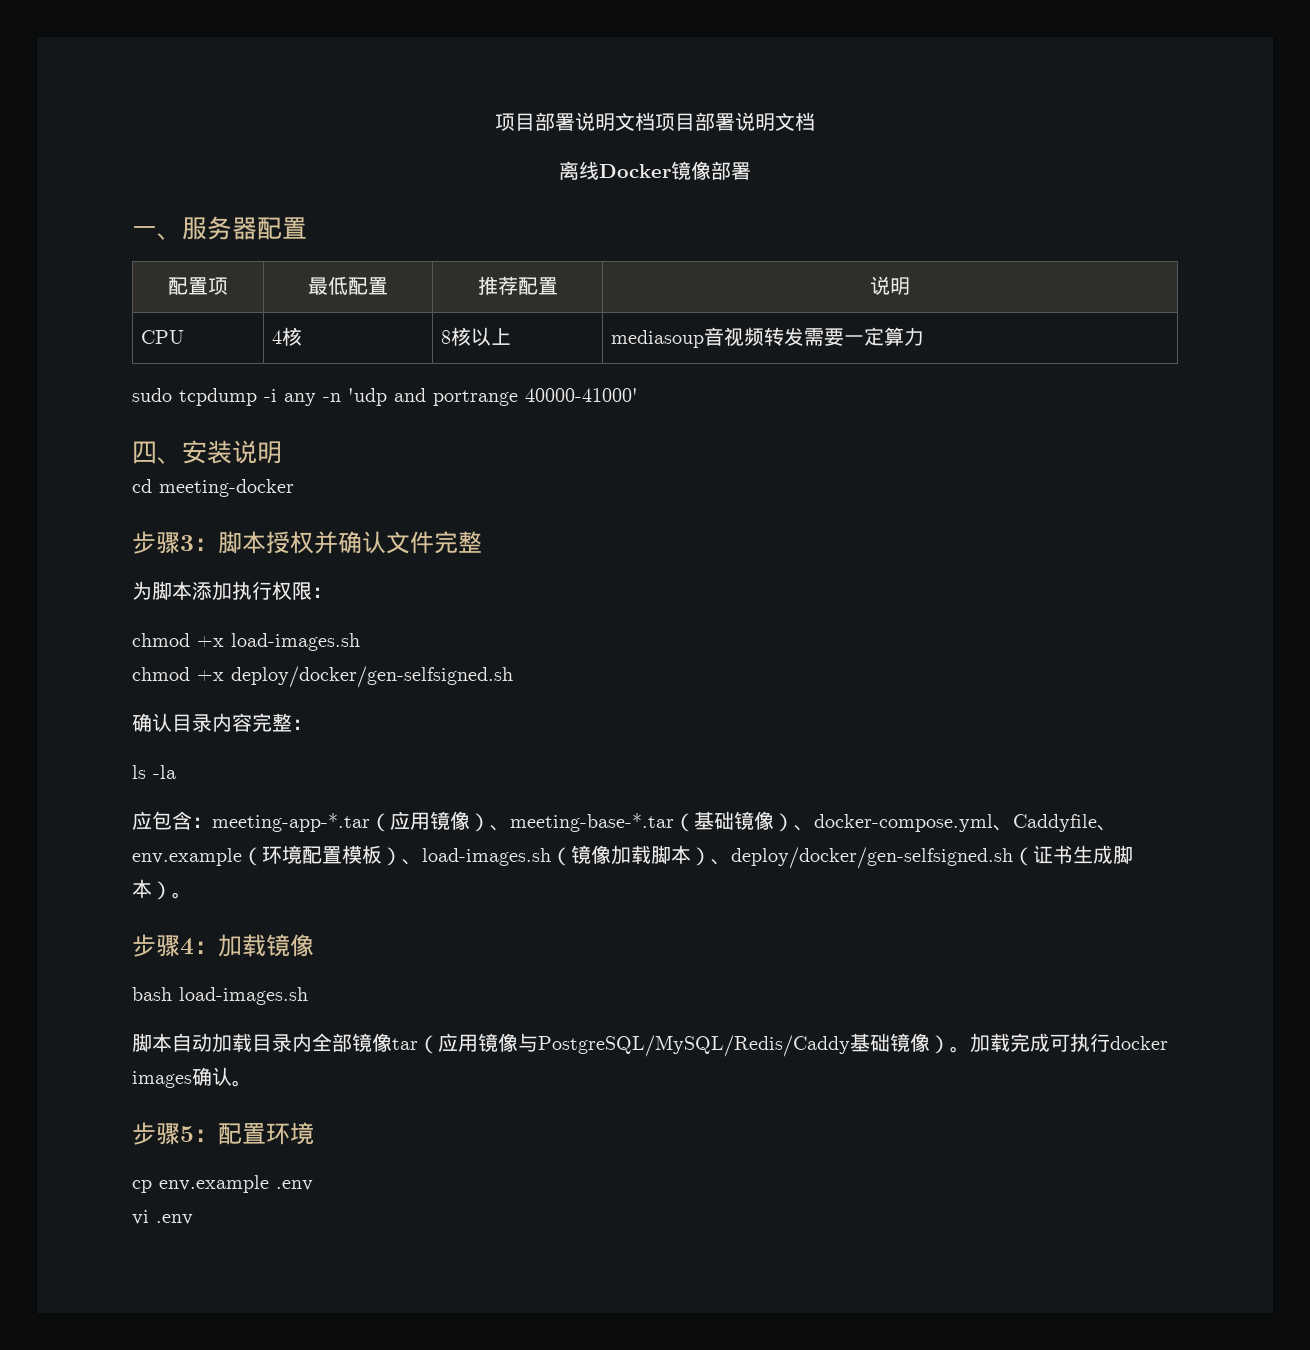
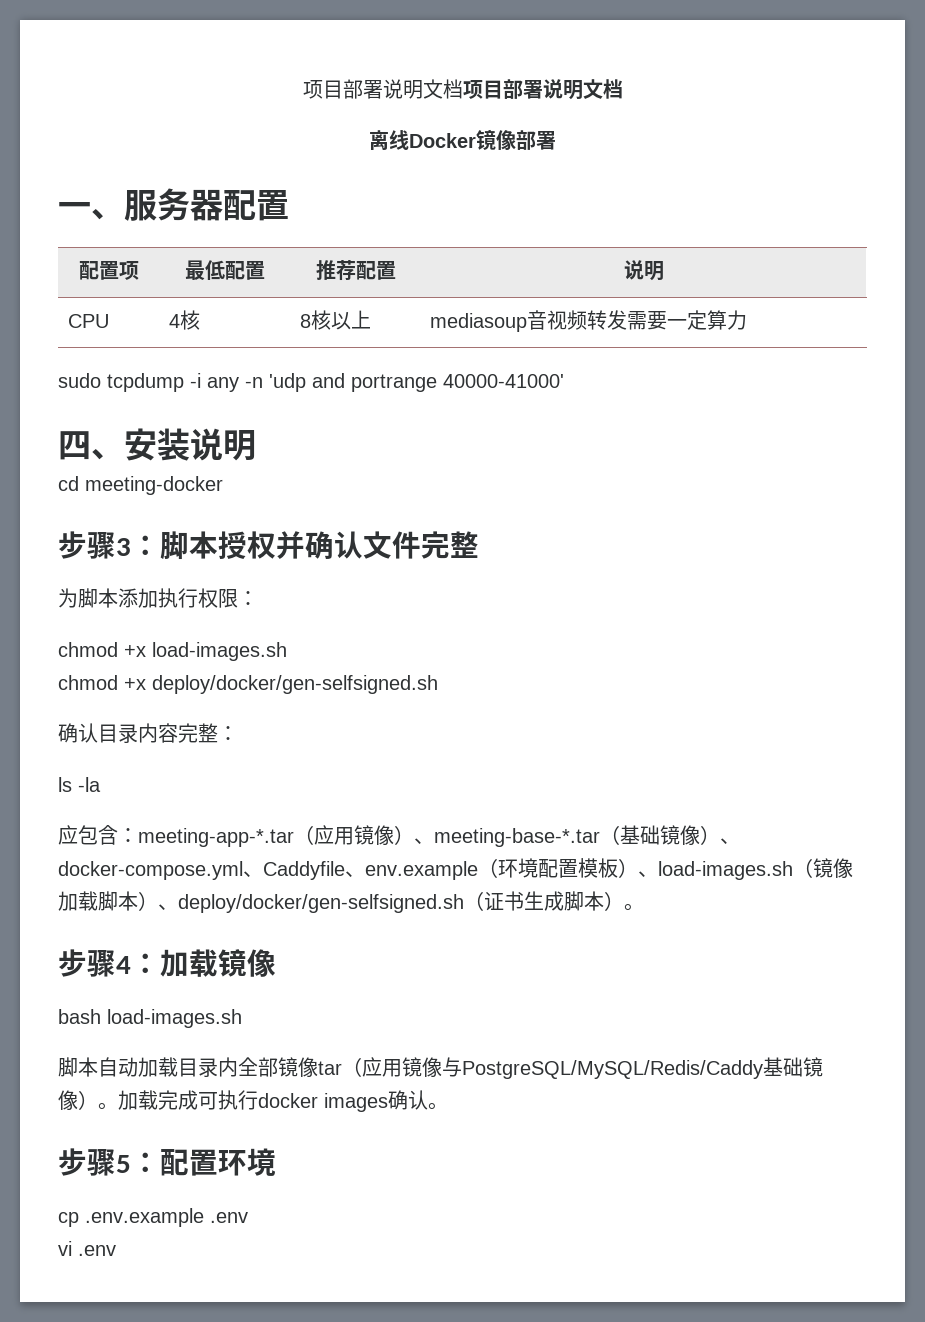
- cp env.example .env
+ cp .env.example .env

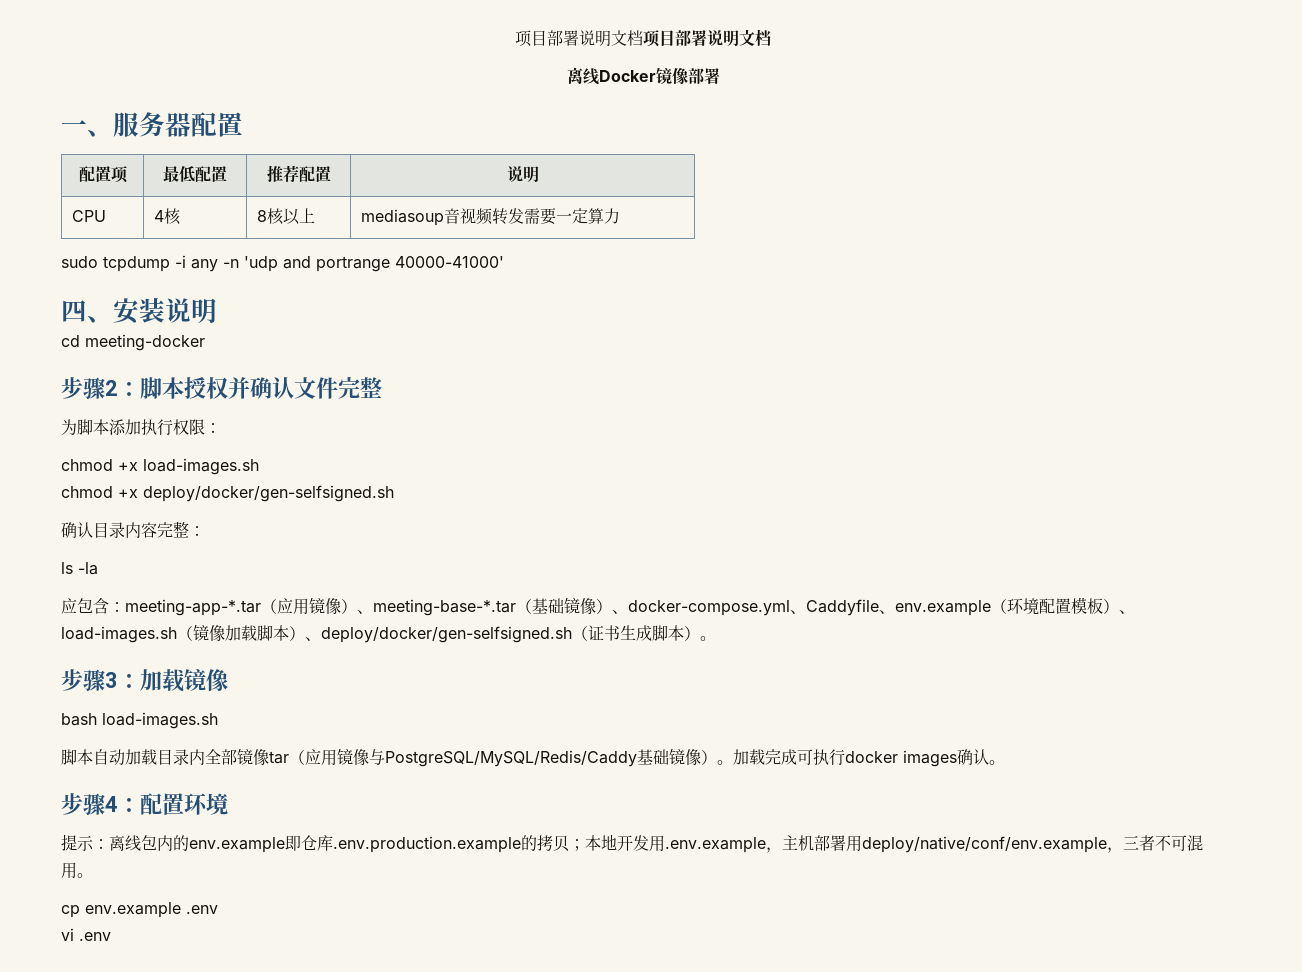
- 步骤3：脚本授权并确认文件完整
+ 步骤2：脚本授权并确认文件完整
- 步骤4：加载镜像
+ 步骤3：加载镜像
- 步骤5：配置环境
+ 步骤4：配置环境
+ 提示：离线包内的env.example即仓库.env.production.example的拷贝；本地开发用.env.example，主机部署用deploy/native/conf/env.example，三者不可混用。
- cp .env.example .env
+ cp env.example .env

